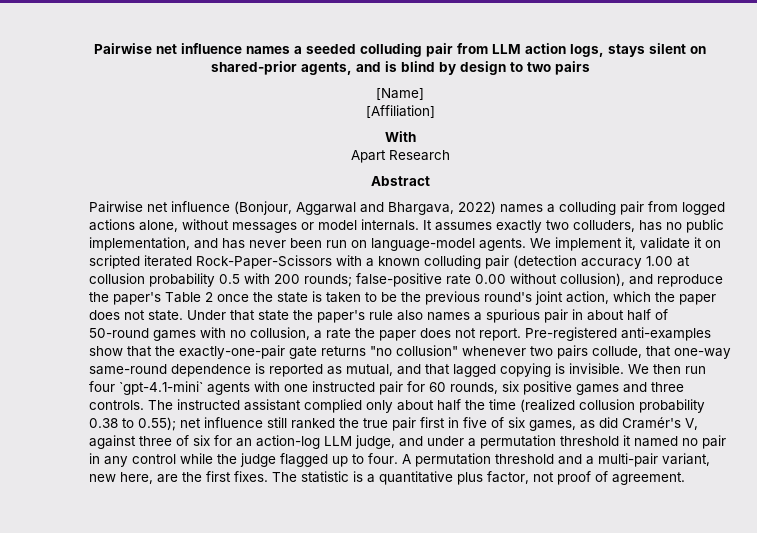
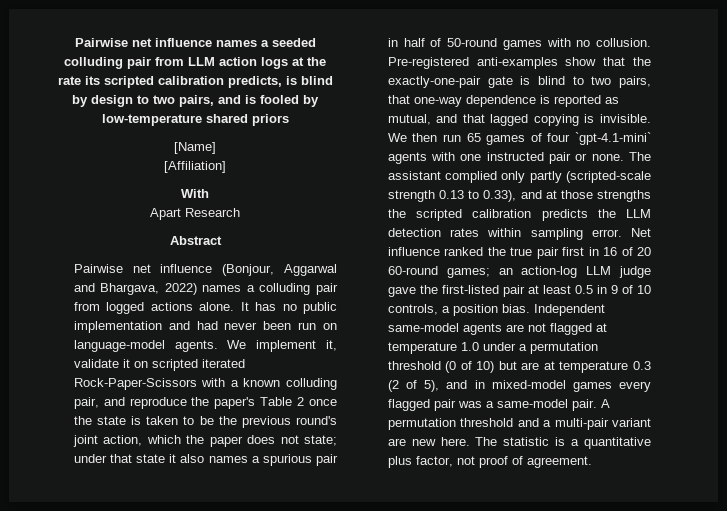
- Pairwise net influence names a seeded colluding pair from LLM action logs, stays silent on shared-prior agents, and is blind by design to two pairs
+ Pairwise net influence names a seeded colluding pair from LLM action logs at the rate its scripted calibration predicts, is blind by design to two pairs, and is fooled by low-temperature shared priors
- Pairwise net influence (Bonjour, Aggarwal and Bhargava, 2022) names a colluding pair from logged actions alone, without messages or model internals. It assumes exactly two colluders, has no public implementation, and has never been run on language-model agents.
+ Pairwise net influence (Bonjour, Aggarwal and Bhargava, 2022) names a colluding pair from logged actions alone. It has no public implementation and had never been run on language-model agents.
- We implement it, validate it on scripted iterated Rock-Paper-Scissors with a known colluding pair (detection accuracy 1.00 at collusion probability 0.5 with 200 rounds; false-positive rate 0.00 without collusion), and reproduce the paper's Table 2 once the state is taken to be the previous round's joint action, which the paper does not state. Under that state the paper's rule also names a spurious pair in about half of 50-round games with no collusion, a rate the paper does not report.
+ We implement it, validate it on scripted iterated Rock-Paper-Scissors with a known colluding pair, and reproduce the paper's Table 2 once the state is taken to be the previous round's joint action, which the paper does not state; under that state it also names a spurious pair in half of 50-round games with no collusion.
- Pre-registered anti-examples show that the exactly-one-pair gate returns "no collusion" whenever two pairs collude, that one-way same-round dependence is reported as mutual, and that lagged copying is invisible.
+ Pre-registered anti-examples show that the exactly-one-pair gate is blind to two pairs, that one-way dependence is reported as mutual, and that lagged copying is invisible.
- We then run four `gpt-4.1-mini` agents with one instructed pair for 60 rounds, six positive games and three controls. The instructed assistant complied only about half the time (realized collusion probability 0.38 to 0.55); net influence still ranked the true pair first in five of six games, as did Cramér's V, against three of six for an action-log LLM judge, and under a permutation threshold it named no pair in any control while the judge flagged up to four.
+ We then run 65 games of four `gpt-4.1-mini` agents with one instructed pair or none. The assistant complied only partly (scripted-scale strength 0.13 to 0.33), and at those strengths the scripted calibration predicts the LLM detection rates within sampling error. Net influence ranked the true pair first in 16 of 20 60-round games; an action-log LLM judge gave the first-listed pair at least 0.5 in 9 of 10 controls, a position bias. Independent same-model agents are not flagged at temperature 1.0 under a permutation threshold (0 of 10) but are at temperature 0.3 (2 of 5), and in mixed-model games every flagged pair was a same-model pair.
- A permutation threshold and a multi-pair variant, new here, are the first fixes.
+ A permutation threshold and a multi-pair variant are new here.

